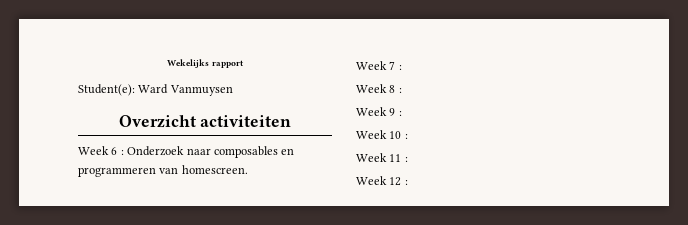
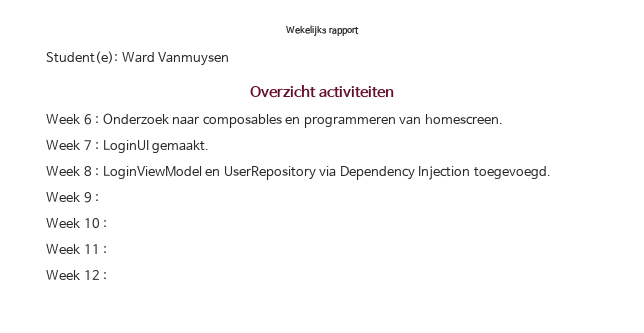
- Week 7 :
+ Week 7 : LoginUI gemaakt.
- Week 8 :
+ Week 8 : LoginViewModel en UserRepository via Dependency Injection toegevoegd.

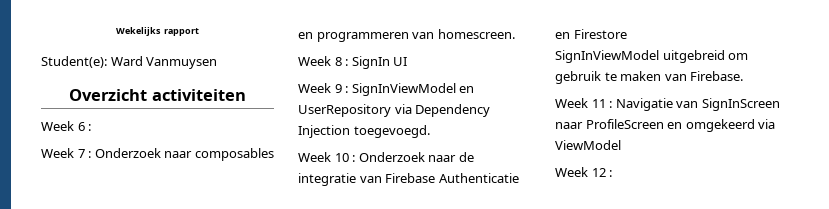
- Week 6 : Onderzoek naar composables en programmeren van homescreen.
+ Week 6 :
+ Week 7 : Onderzoek naar composables en programmeren van homescreen.
- Week 7 : LoginUI gemaakt.
- Week 8 : LoginViewModel en UserRepository via Dependency Injection toegevoegd.
+ Week 8 : SignIn UI
+ Week 9 : SignInViewModel en UserRepository via Dependency Injection toegevoegd.
- Week 9 :
- Week 10 :
- Week 11 :
+ Week 10 : Onderzoek naar de integratie van Firebase Authenticatie en Firestore
+ SignInViewModel uitgebreid om gebruik te maken van Firebase.
+ Week 11 : Navigatie van SignInScreen naar ProfileScreen en omgekeerd via ViewModel

